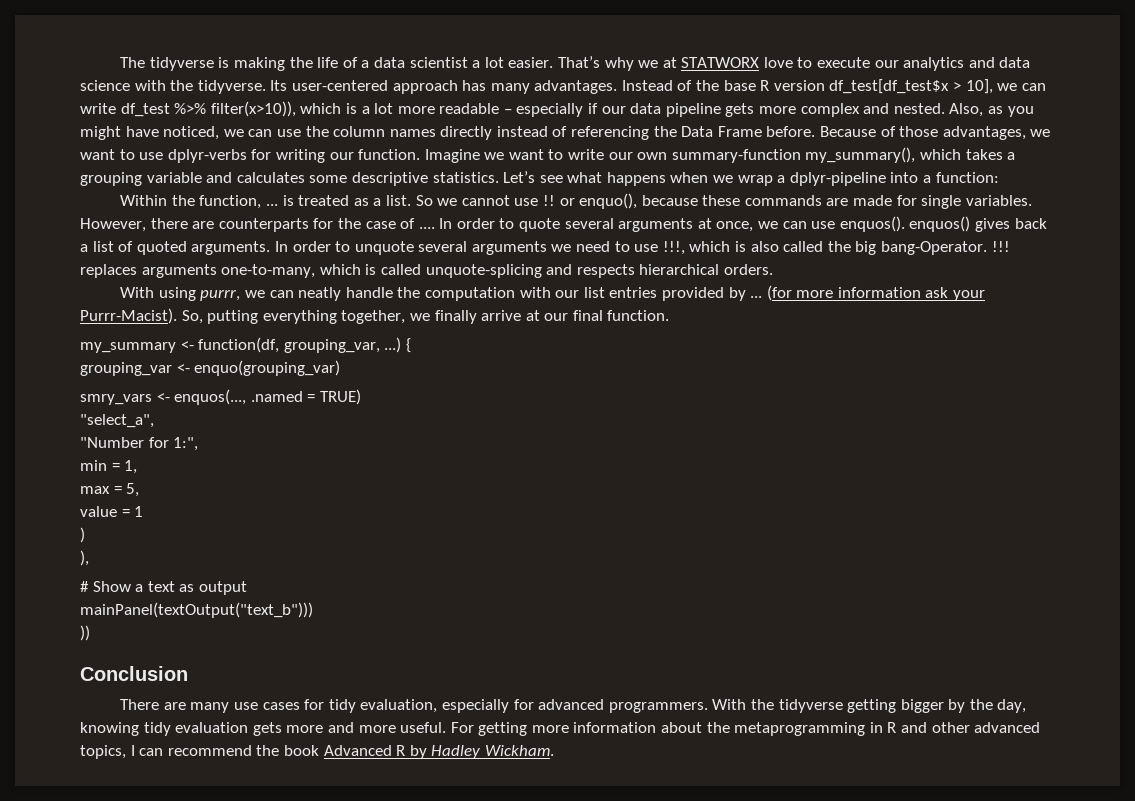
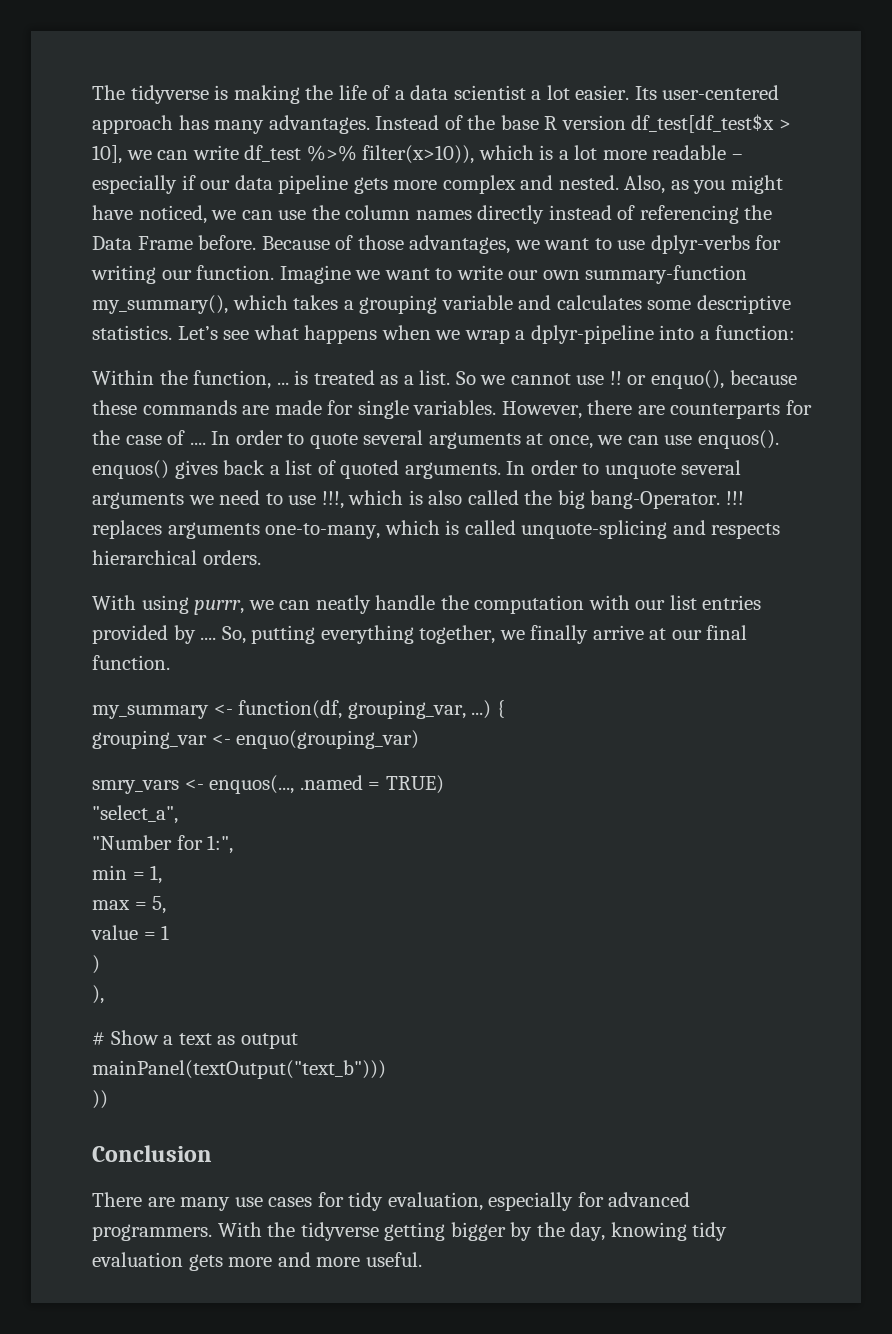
- That’s why we at STATWORX love to execute our analytics and data science with the tidyverse.
- With using purrr, we can neatly handle the computation with our list entries provided by ... (for more information ask your Purrr-Macist).
+ With using purrr, we can neatly handle the computation with our list entries provided by ....
- For getting more information about the metaprogramming in R and other advanced topics, I can recommend the book Advanced R by Hadley Wickham.

